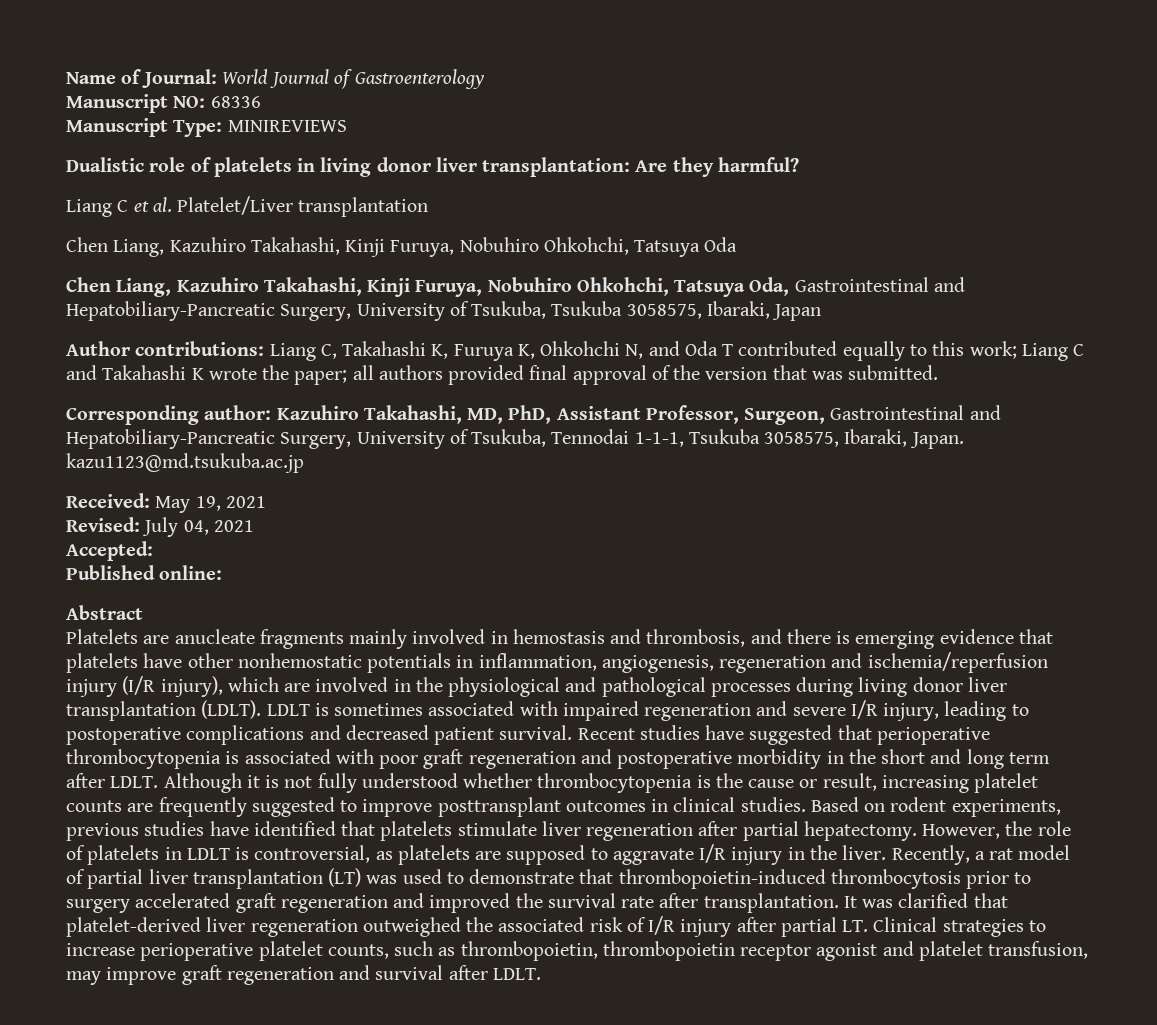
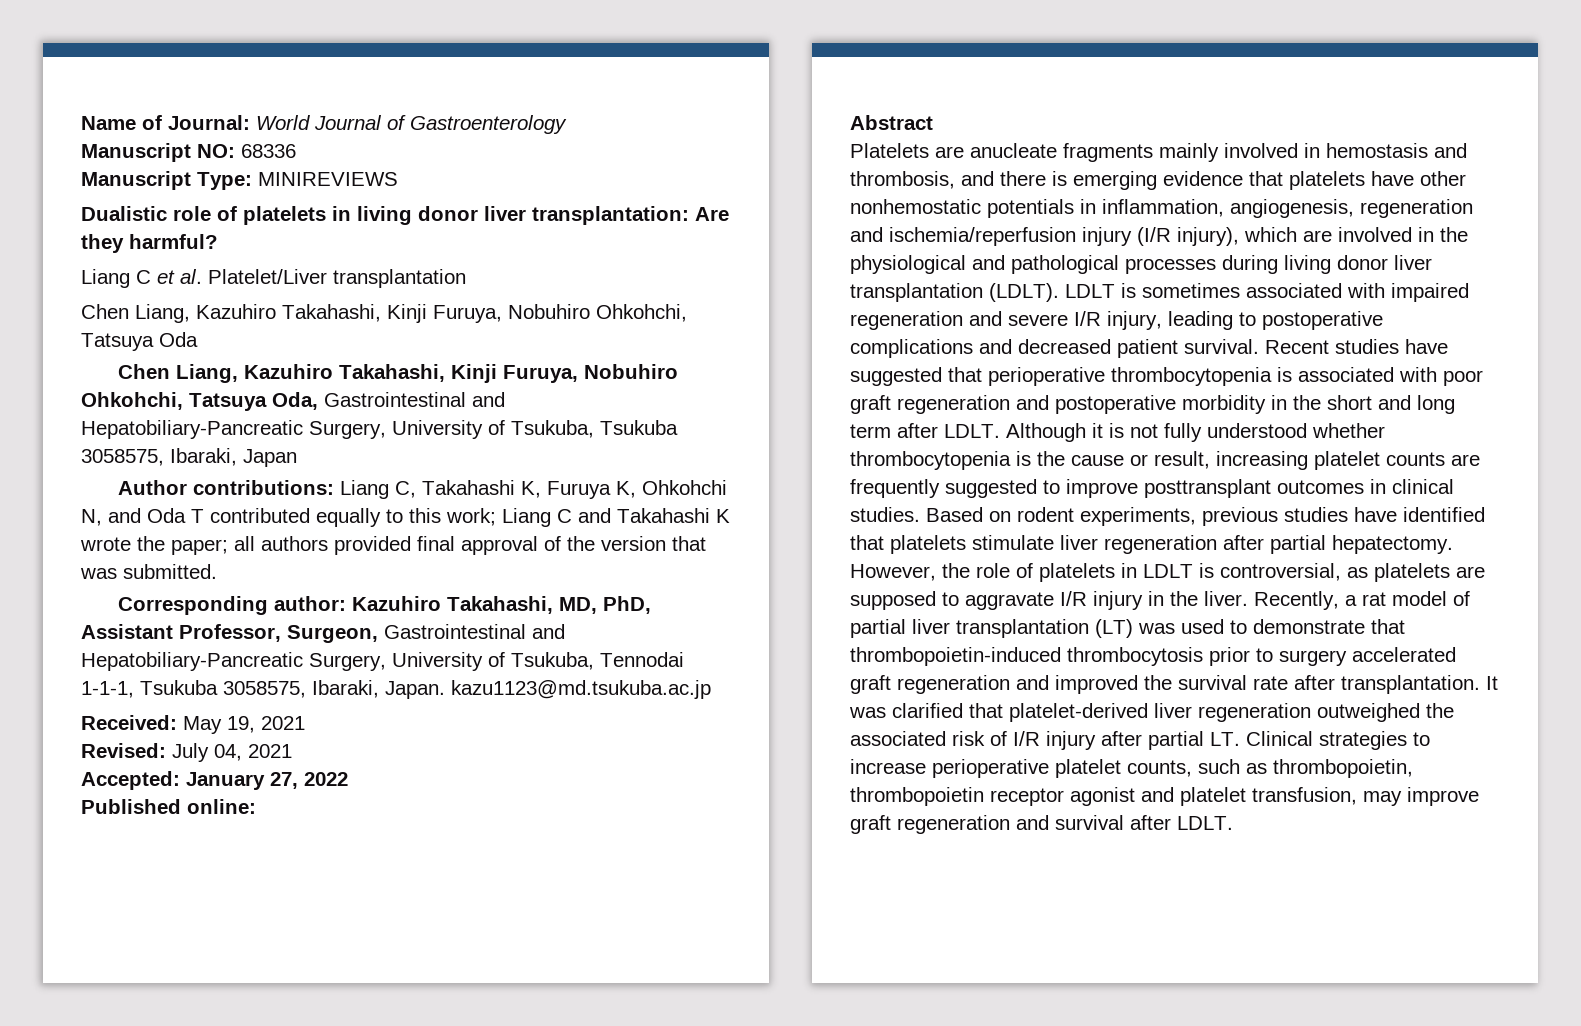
- Accepted:
+ Accepted: January 27, 2022

